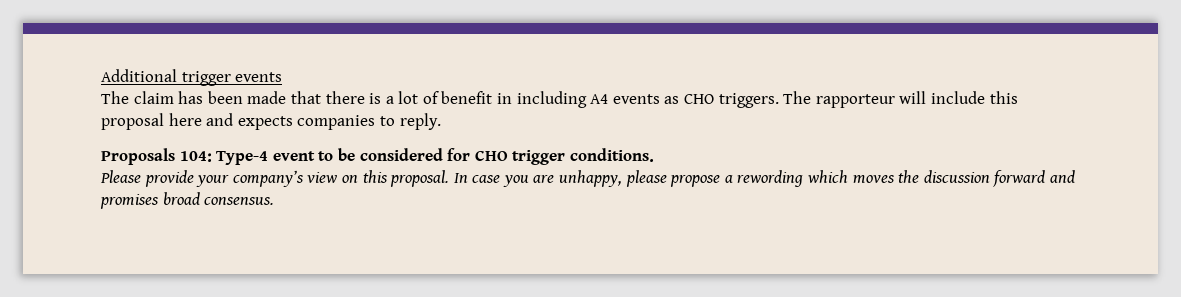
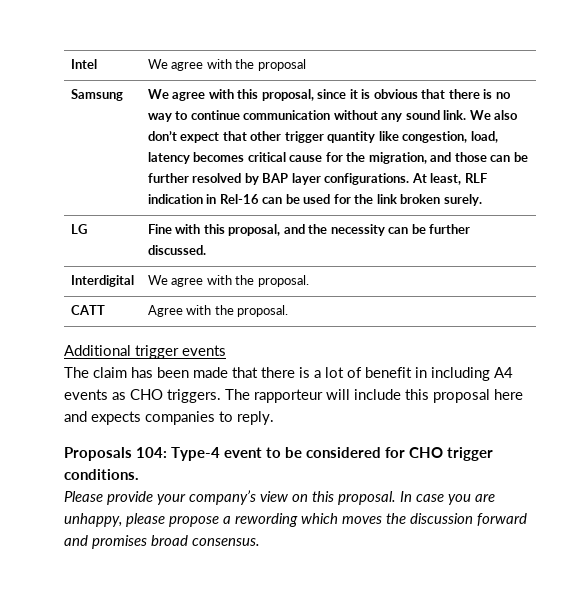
+ Intel | We agree with the proposal
+ Samsung | We agree with this proposal, since it is obvious that there is no way to continue communication without any sound link. We also don’t expect that other trigger quantity like congestion, load, latency becomes critical cause for the migration, and those can be further resolved by BAP layer configurations. At least, RLF indication in Rel-16 can be used for the link broken surely.
+ LG | Fine with this proposal, and the necessity can be further discussed.
+ Interdigital | We agree with the proposal.
+ CATT | Agree with the proposal.

